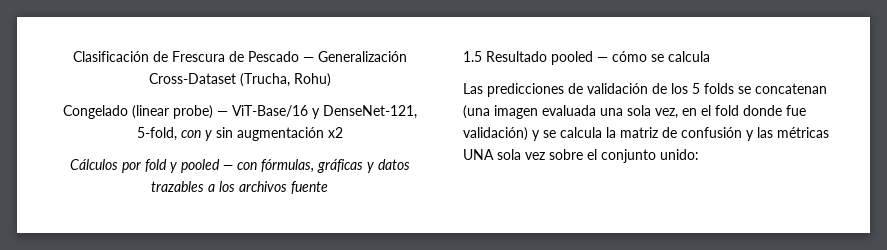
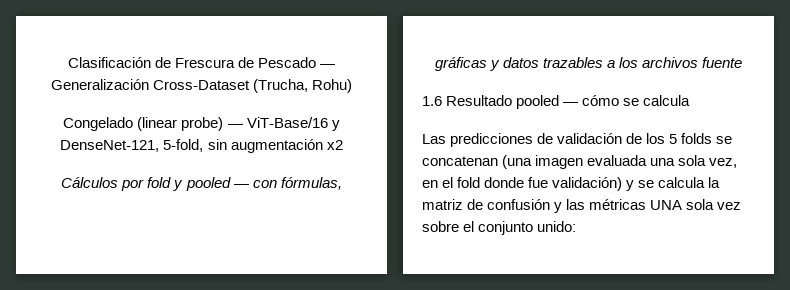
- Congelado (linear probe) — ViT-Base/16 y DenseNet-121, 5-fold, con y sin augmentación x2
+ Congelado (linear probe) — ViT-Base/16 y DenseNet-121, 5-fold, sin augmentación x2
- 1.5 Resultado pooled — cómo se calcula
+ 1.6 Resultado pooled — cómo se calcula

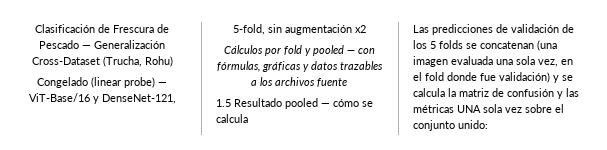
- 1.6 Resultado pooled — cómo se calcula
+ 1.5 Resultado pooled — cómo se calcula

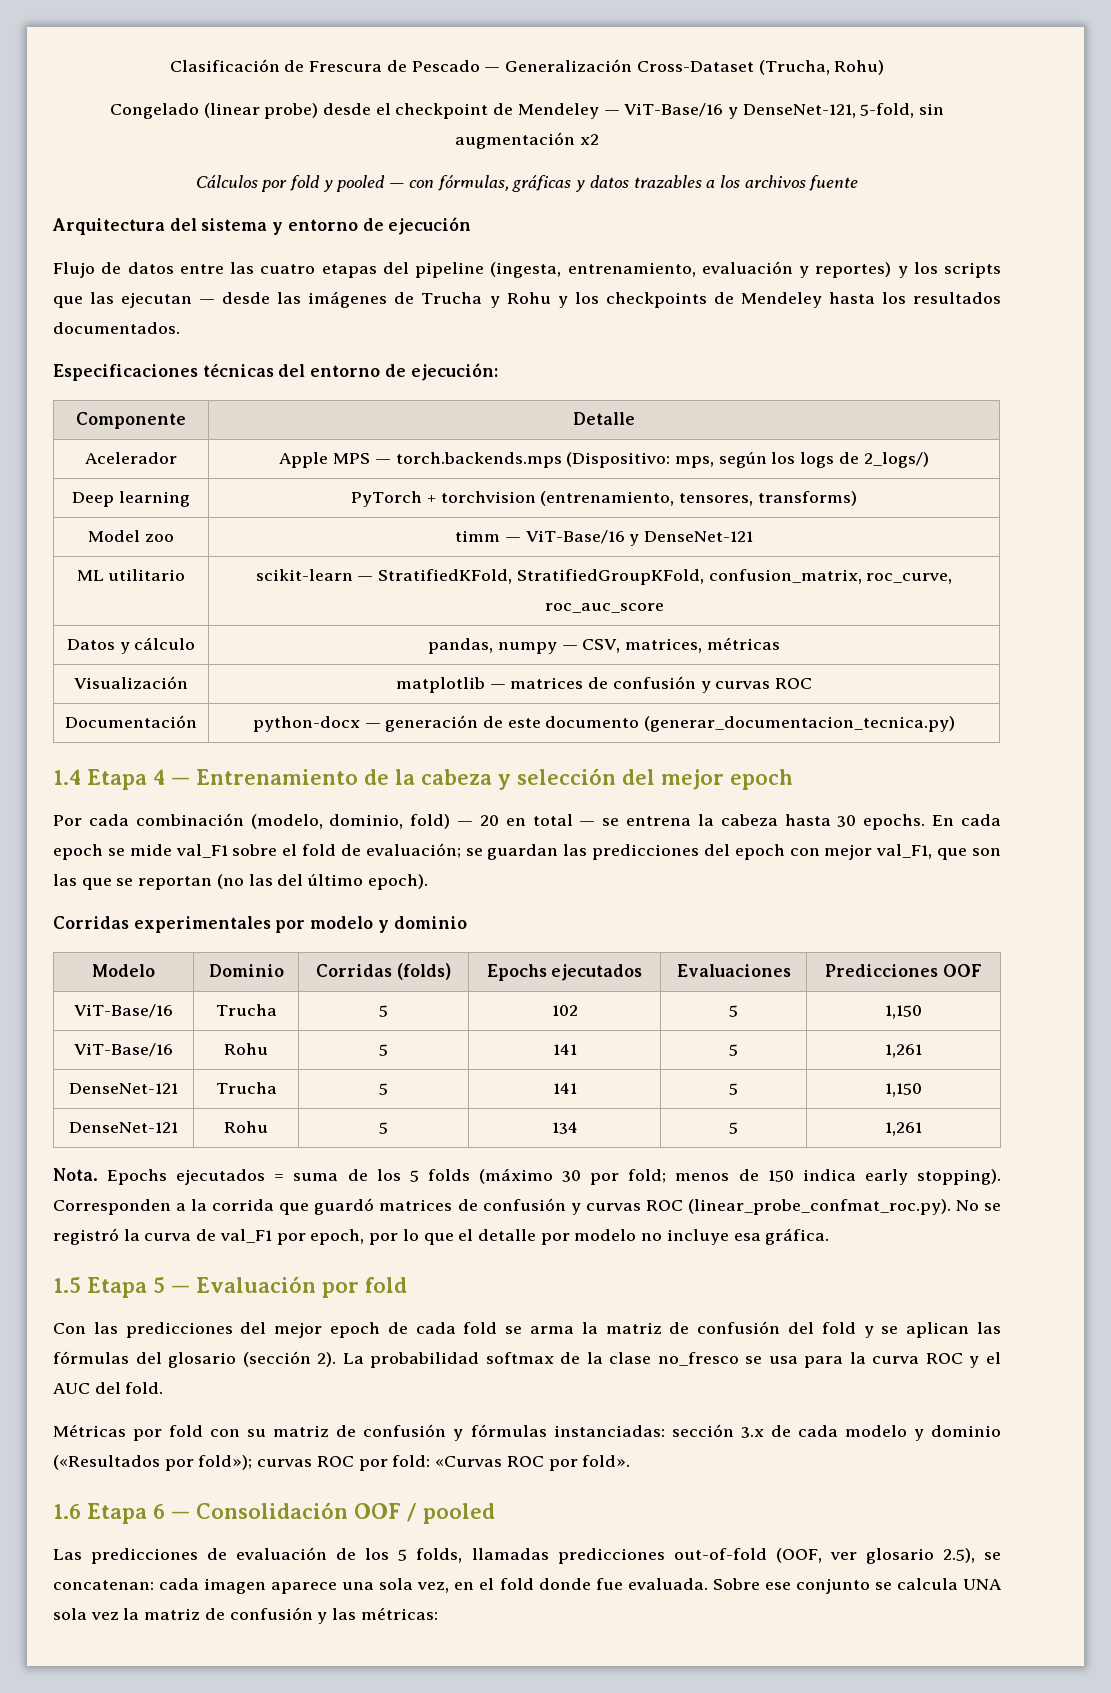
- Congelado (linear probe) — ViT-Base/16 y DenseNet-121, 5-fold, sin augmentación x2
+ Congelado (linear probe) desde el checkpoint de Mendeley — ViT-Base/16 y DenseNet-121, 5-fold, sin augmentación x2
- 1.5 Resultado pooled — cómo se calcula
+ Arquitectura del sistema y entorno de ejecución
+ Flujo de datos entre las cuatro etapas del pipeline (ingesta, entrenamiento, evaluación y reportes) y los scripts que las ejecutan — desde las imágenes de Trucha y Rohu y los checkpoints de Mendeley hasta los resultados documentados.
+ Especificaciones técnicas del entorno de ejecución:
+ Componente | Detalle
+ Acelerador | Apple MPS — torch.backends.mps (Dispositivo: mps, según los logs de 2_logs/)
+ Deep learning | PyTorch + torchvision (entrenamiento, tensores, transforms)
+ Model zoo | timm — ViT-Base/16 y DenseNet-121
+ ML utilitario | scikit-learn — StratifiedKFold, StratifiedGroupKFold, confusion_matrix, roc_curve, roc_auc_score
+ Datos y cálculo | pandas, numpy — CSV, matrices, métricas
+ Visualización | matplotlib — matrices de confusión y curvas ROC
+ Documentación | python-docx — generación de este documento (generar_documentacion_tecnica.py)
+ 1.4 Etapa 4 — Entrenamiento de la cabeza y selección del mejor epoch
+ Por cada combinación (modelo, dominio, fold) — 20 en total — se entrena la cabeza hasta 30 epochs. En cada epoch se mide val_F1 sobre el fold de evaluación; se guardan las predicciones del epoch con mejor val_F1, que son las que se reportan (no las del último epoch).
+ Corridas experimentales por modelo y dominio
+ Modelo | Dominio | Corridas (folds) | Epochs ejecutados | Evaluaciones | Predicciones OOF
+ ViT-Base/16 | Trucha | 5 | 102 | 5 | 1,150
+ ViT-Base/16 | Rohu | 5 | 141 | 5 | 1,261
+ DenseNet-121 | Trucha | 5 | 141 | 5 | 1,150
+ DenseNet-121 | Rohu | 5 | 134 | 5 | 1,261
+ Nota. Epochs ejecutados = suma de los 5 folds (máximo 30 por fold; menos de 150 indica early stopping). Corresponden a la corrida que guardó matrices de confusión y curvas ROC (linear_probe_confmat_roc.py). No se registró la curva de val_F1 por epoch, por lo que el detalle por modelo no incluye esa gráfica.
+ 1.5 Etapa 5 — Evaluación por fold
+ Con las predicciones del mejor epoch de cada fold se arma la matriz de confusión del fold y se aplican las fórmulas del glosario (sección 2). La probabilidad softmax de la clase no_fresco se usa para la curva ROC y el AUC del fold.
+ Métricas por fold con su matriz de confusión y fórmulas instanciadas: sección 3.x de cada modelo y dominio («Resultados por fold»); curvas ROC por fold: «Curvas ROC por fold».
+ 1.6 Etapa 6 — Consolidación OOF / pooled
- Las predicciones de validación de los 5 folds se concatenan (una imagen evaluada una sola vez, en el fold donde fue validación) y se calcula la matriz de confusión y las métricas UNA sola vez sobre el conjunto unido:
+ Las predicciones de evaluación de los 5 folds, llamadas predicciones out-of-fold (OOF, ver glosario 2.5), se concatenan: cada imagen aparece una sola vez, en el fold donde fue evaluada. Sobre ese conjunto se calcula UNA sola vez la matriz de confusión y las métricas:

